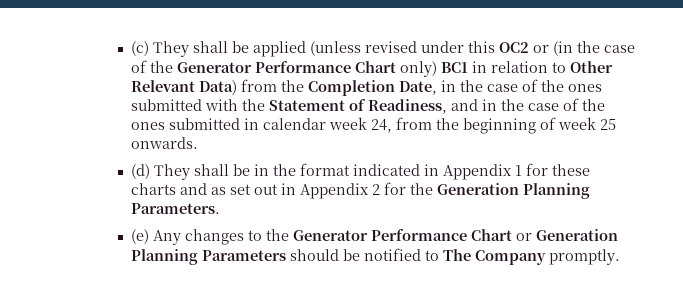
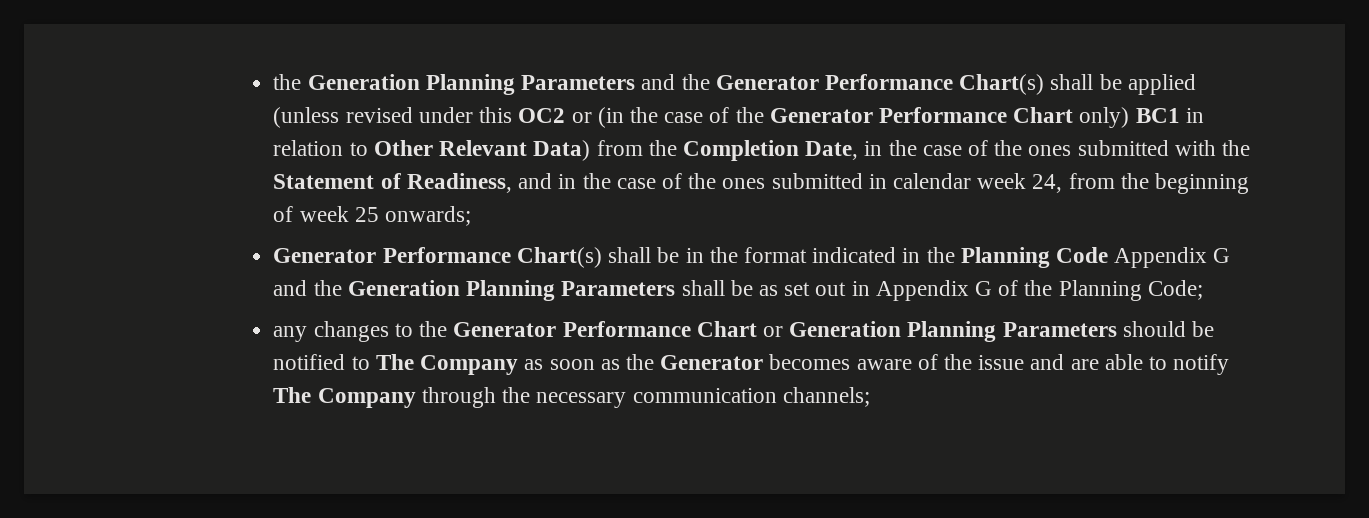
- (c) They shall be applied (unless revised under this OC2 or (in the case of the Generator Performance Chart only) BC1 in relation to Other Relevant Data) from the Completion Date, in the case of the ones submitted with the Statement of Readiness, and in the case of the ones submitted in calendar week 24, from the beginning of week 25 onwards.
- (d) They shall be in the format indicated in Appendix 1 for these charts and as set out in Appendix 2 for the Generation Planning Parameters.
- (e) Any changes to the Generator Performance Chart or Generation Planning Parameters should be notified to The Company promptly.
+ the Generation Planning Parameters and the Generator Performance Chart(s) shall be applied (unless revised under this OC2 or (in the case of the Generator Performance Chart only) BC1 in relation to Other Relevant Data) from the Completion Date, in the case of the ones submitted with the Statement of Readiness, and in the case of the ones submitted in calendar week 24, from the beginning of week 25 onwards;
+ Generator Performance Chart(s) shall be in the format indicated in the Planning Code Appendix G and the Generation Planning Parameters shall be as set out in Appendix G of the Planning Code;
+ any changes to the Generator Performance Chart or Generation Planning Parameters should be notified to The Company as soon as the Generator becomes aware of the issue and are able to notify The Company through the necessary communication channels;

